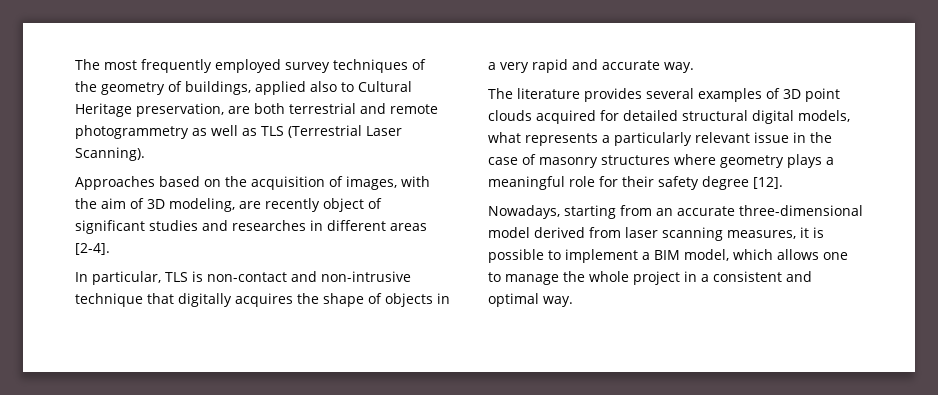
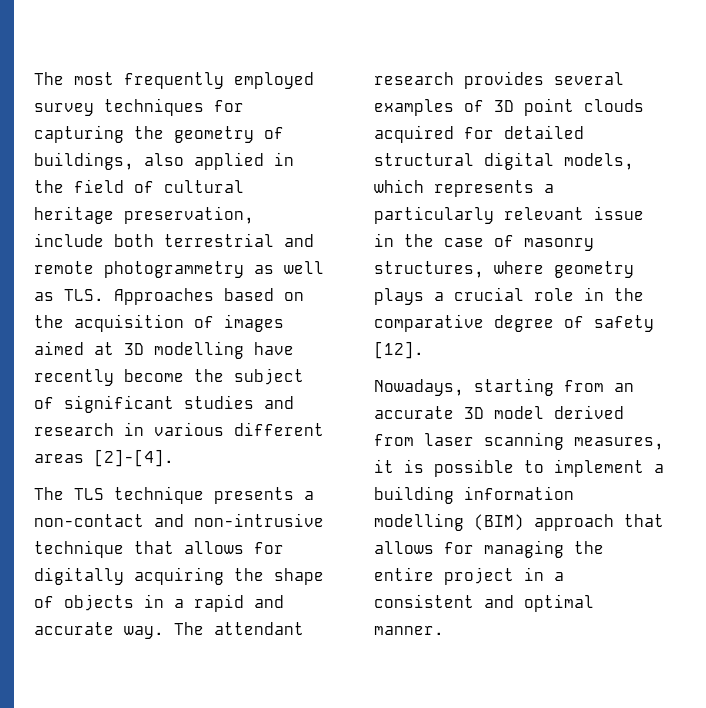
- The most frequently employed survey techniques of the geometry of buildings, applied also to Cultural Heritage preservation, are both terrestrial and remote photogrammetry as well as TLS (Terrestrial Laser Scanning).
- Approaches based on the acquisition of images, with the aim of 3D modeling, are recently object of significant studies and researches in different areas [2-4].
- In particular, TLS is non-contact and non-intrusive technique that digitally acquires the shape of objects in a very rapid and accurate way.
- The literature provides several examples of 3D point clouds acquired for detailed structural digital models, what represents a particularly relevant issue in the case of masonry structures where geometry plays a meaningful role for their safety degree [12].
+ The most frequently employed survey techniques for capturing the geometry of buildings, also applied in the field of cultural heritage preservation, include both terrestrial and remote photogrammetry as well as TLS. Approaches based on the acquisition of images aimed at 3D modelling have recently become the subject of significant studies and research in various different areas [2]-[4].
+ The TLS technique presents a non-contact and non-intrusive technique that allows for digitally acquiring the shape of objects in a rapid and accurate way. The attendant research provides several examples of 3D point clouds acquired for detailed structural digital models, which represents a particularly relevant issue in the case of masonry structures, where geometry plays a crucial role in the comparative degree of safety [12].
- Nowadays, starting from an accurate three-dimensional model derived from laser scanning measures, it is possible to implement a BIM model, which allows one to manage the whole project in a consistent and optimal way.
+ Nowadays, starting from an accurate 3D model derived from laser scanning measures, it is possible to implement a building information modelling (BIM) approach that allows for managing the entire project in a consistent and optimal manner.

